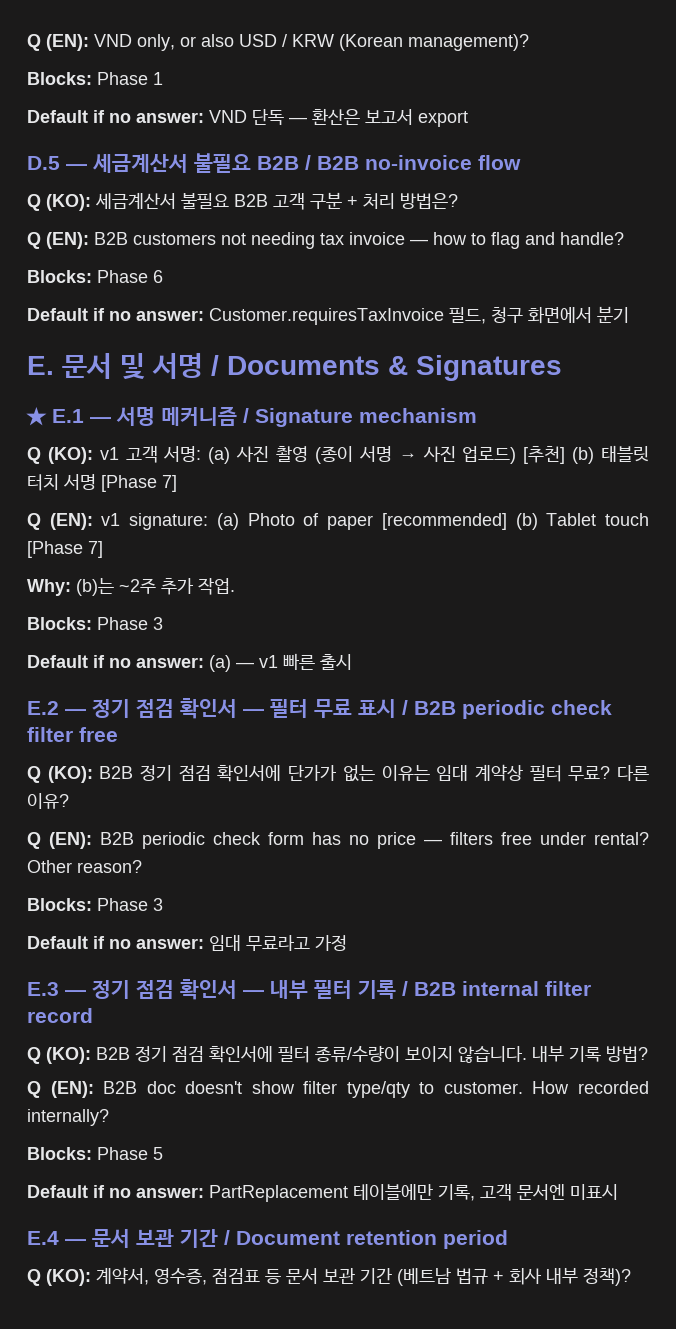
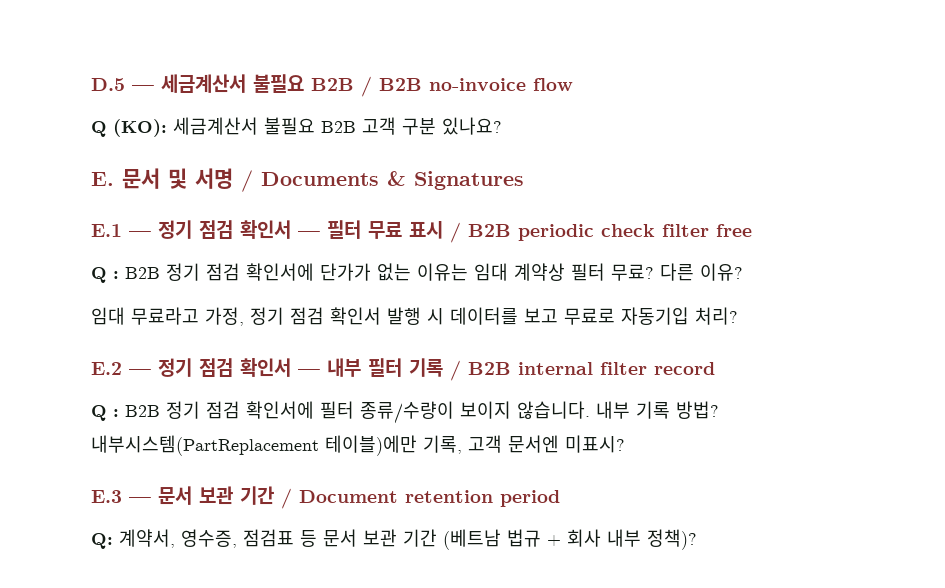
- Q (EN): VND only, or also USD / KRW (Korean management)?
- Blocks: Phase 1
- Default if no answer: VND 단독 — 환산은 보고서 export
- Q (KO): 세금계산서 불필요 B2B 고객 구분 + 처리 방법은?
- Q (EN): B2B customers not needing tax invoice — how to flag and handle?
- Blocks: Phase 6
- Default if no answer: Customer.requiresTaxInvoice 필드, 청구 화면에서 분기
+ Q (KO): 세금계산서 불필요 B2B 고객 구분 있나요?
- ★ E.1 — 서명 메커니즘 / Signature mechanism
- Q (KO): v1 고객 서명: (a) 사진 촬영 (종이 서명 → 사진 업로드) [추천] (b) 태블릿 터치 서명 [Phase 7]
- Q (EN): v1 signature: (a) Photo of paper [recommended] (b) Tablet touch [Phase 7]
- Why: (b)는 ~2주 추가 작업.
- Blocks: Phase 3
- Default if no answer: (a) — v1 빠른 출시
- E.2 — 정기 점검 확인서 — 필터 무료 표시 / B2B periodic check filter free
+ E.1 — 정기 점검 확인서 — 필터 무료 표시 / B2B periodic check filter free
- Q (KO): B2B 정기 점검 확인서에 단가가 없는 이유는 임대 계약상 필터 무료?
+ Q : B2B 정기 점검 확인서에 단가가 없는 이유는 임대 계약상 필터 무료?
- Q (EN): B2B periodic check form has no price — filters free under rental? Other reason?
- Blocks: Phase 3
- Default if no answer: 임대 무료라고 가정
- E.3 — 정기 점검 확인서 — 내부 필터 기록 / B2B internal filter record
+ 임대 무료라고 가정, 정기 점검 확인서 발행 시 데이터를 보고 무료로 자동기입 처리?
+ E.2 — 정기 점검 확인서 — 내부 필터 기록 / B2B internal filter record
- Q (KO): B2B 정기 점검 확인서에 필터 종류/수량이 보이지 않습니다.
+ Q : B2B 정기 점검 확인서에 필터 종류/수량이 보이지 않습니다.
- Q (EN): B2B doc doesn't show filter type/qty to customer. How recorded internally?
- Blocks: Phase 5
- Default if no answer: PartReplacement 테이블에만 기록, 고객 문서엔 미표시
- E.4 — 문서 보관 기간 / Document retention period
+ 내부시스템(PartReplacement 테이블)에만 기록, 고객 문서엔 미표시?
+ E.3 — 문서 보관 기간 / Document retention period
- Q (KO): 계약서, 영수증, 점검표 등 문서 보관 기간 (베트남 법규 + 회사 내부 정책)?
+ Q: 계약서, 영수증, 점검표 등 문서 보관 기간 (베트남 법규 + 회사 내부 정책)?

